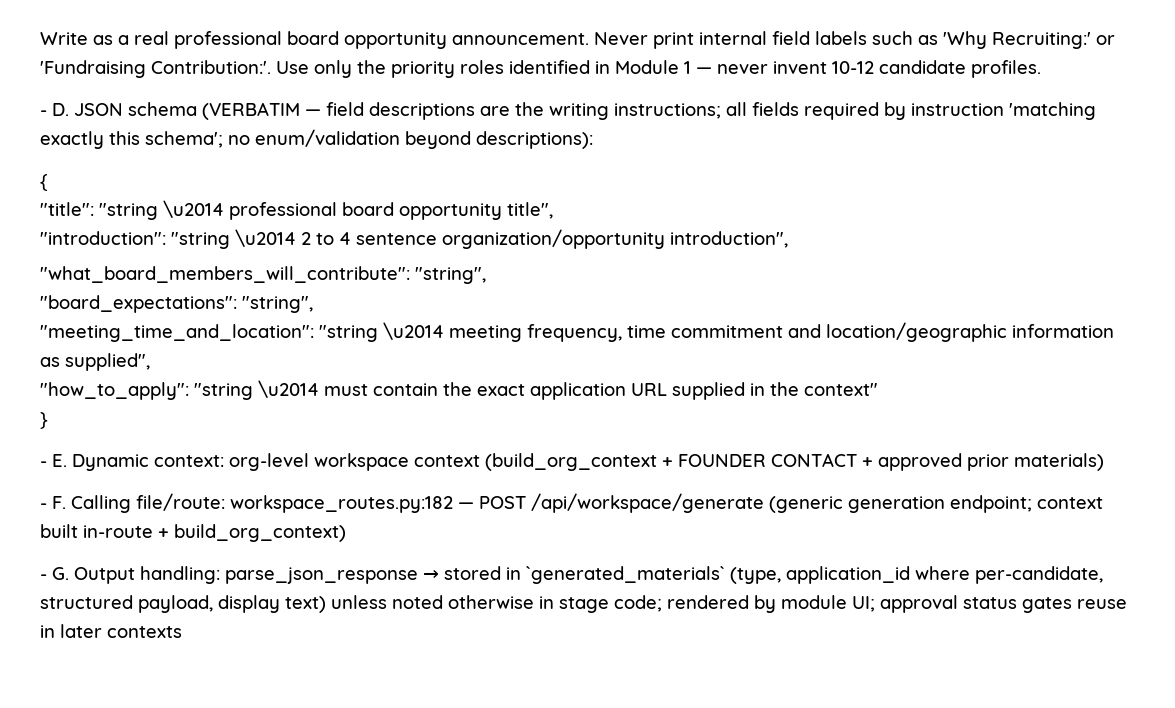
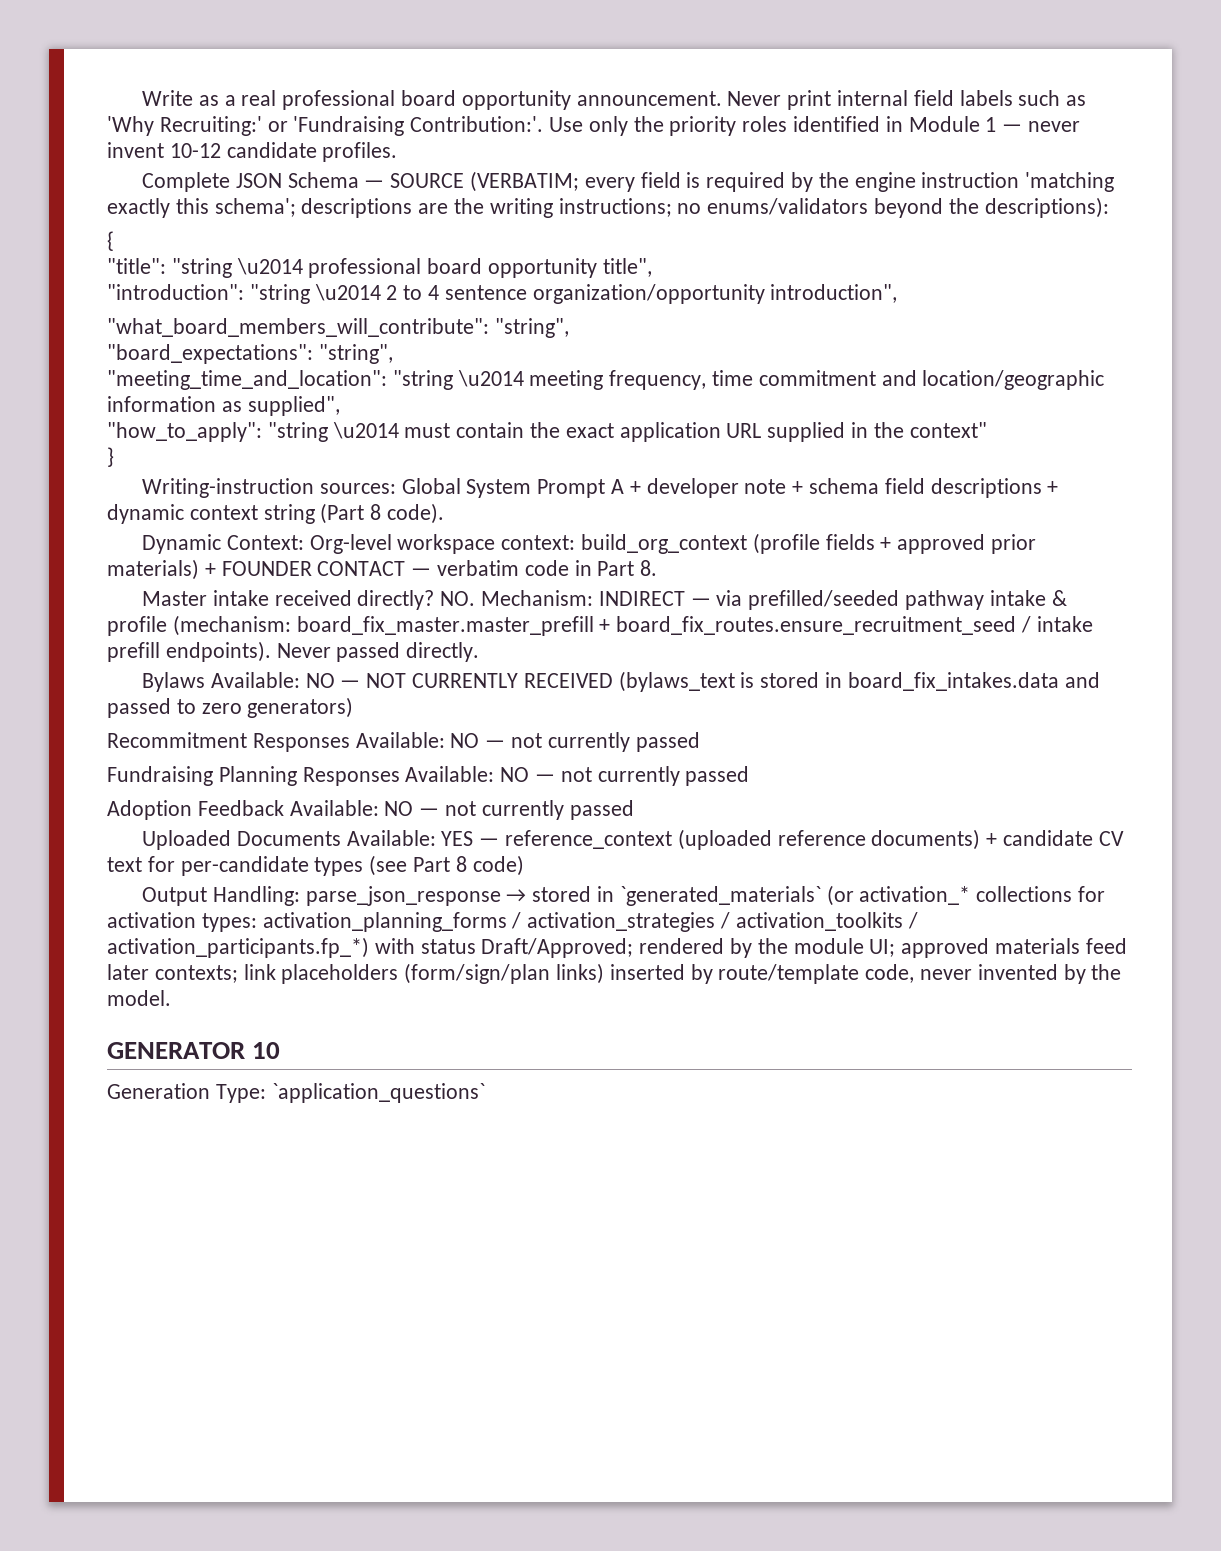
- - D. JSON schema (VERBATIM — field descriptions are the writing instructions; all fields required by instruction 'matching exactly this schema'; no enum/validation beyond descriptions):
+ Complete JSON Schema — SOURCE (VERBATIM; every field is required by the engine instruction 'matching exactly this schema'; descriptions are the writing instructions; no enums/validators beyond the descriptions):
- - E. Dynamic context: org-level workspace context (build_org_context + FOUNDER CONTACT + approved prior materials)
- - F. Calling file/route: workspace_routes.py:182 — POST /api/workspace/generate (generic generation endpoint; context built in-route + build_org_context)
- - G. Output handling: parse_json_response → stored in `generated_materials` (type, application_id where per-candidate, structured payload, display text) unless noted otherwise in stage code; rendered by module UI; approval status gates reuse in later contexts
+ Writing-instruction sources: Global System Prompt A + developer note + schema field descriptions + dynamic context string (Part 8 code).
+ Dynamic Context: Org-level workspace context: build_org_context (profile fields + approved prior materials) + FOUNDER CONTACT — verbatim code in Part 8.
+ Master intake received directly? NO. Mechanism: INDIRECT — via prefilled/seeded pathway intake & profile (mechanism: board_fix_master.master_prefill + board_fix_routes.ensure_recruitment_seed / intake prefill endpoints). Never passed directly.
+ Bylaws Available: NO — NOT CURRENTLY RECEIVED (bylaws_text is stored in board_fix_intakes.data and passed to zero generators)
+ Recommitment Responses Available: NO — not currently passed
+ Fundraising Planning Responses Available: NO — not currently passed
+ Adoption Feedback Available: NO — not currently passed
+ Uploaded Documents Available: YES — reference_context (uploaded reference documents) + candidate CV text for per-candidate types (see Part 8 code)
+ Output Handling: parse_json_response → stored in `generated_materials` (or activation_* collections for activation types: activation_planning_forms / activation_strategies / activation_toolkits / activation_participants.fp_*) with status Draft/Approved; rendered by the module UI; approved materials feed later contexts; link placeholders (form/sign/plan links) inserted by route/template code, never invented by the model.
+ GENERATOR 10
+ Generation Type: `application_questions`

